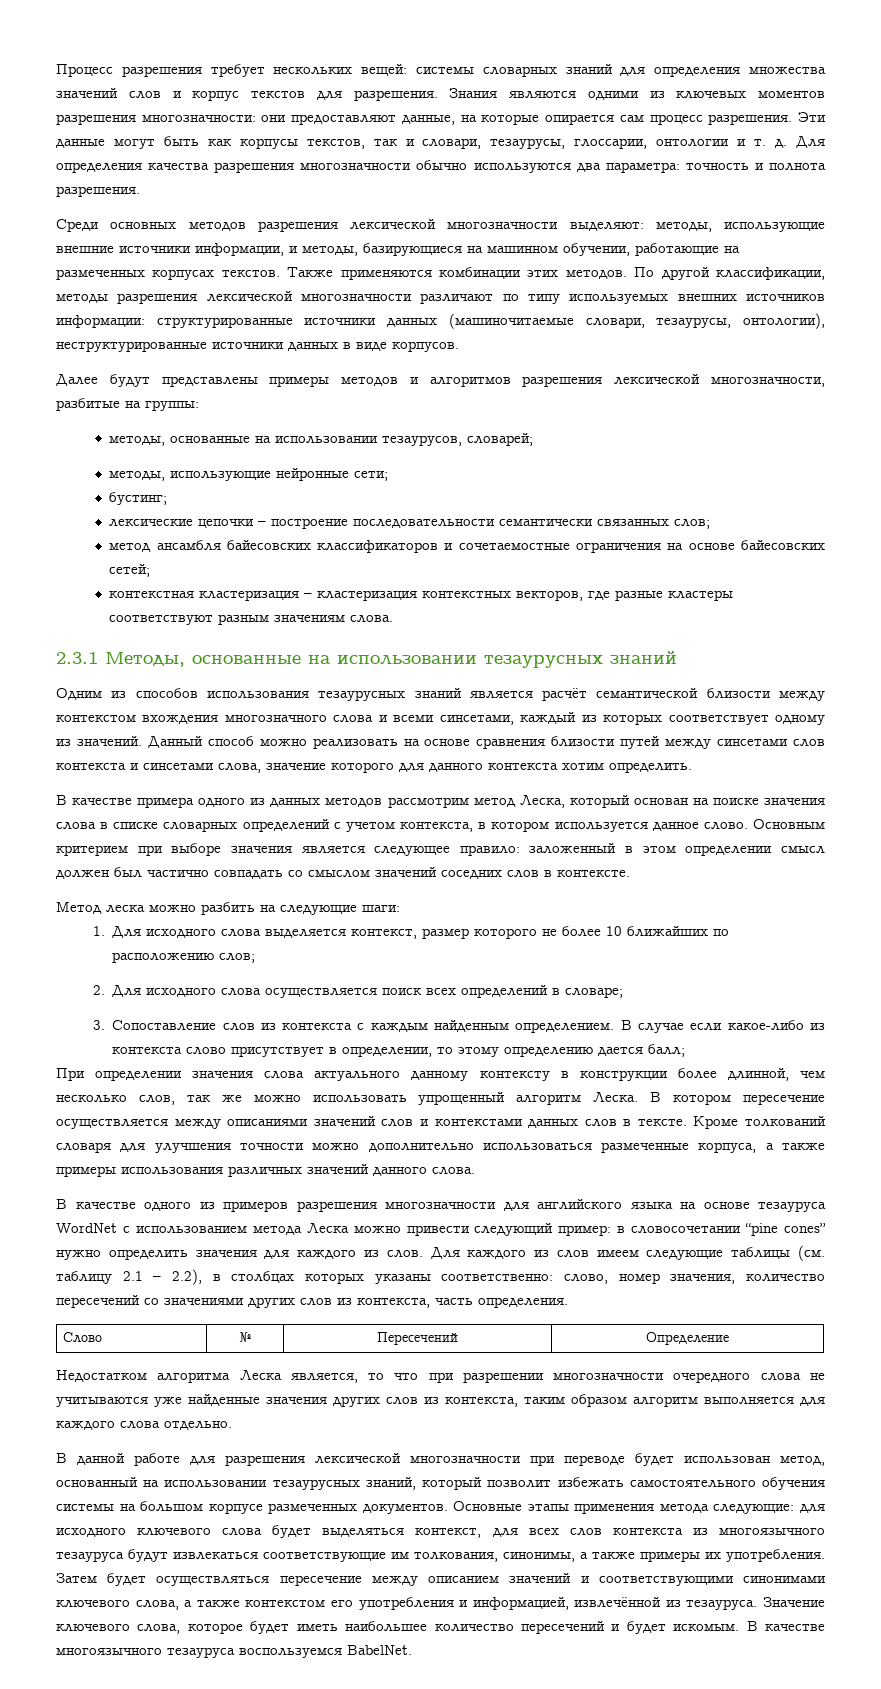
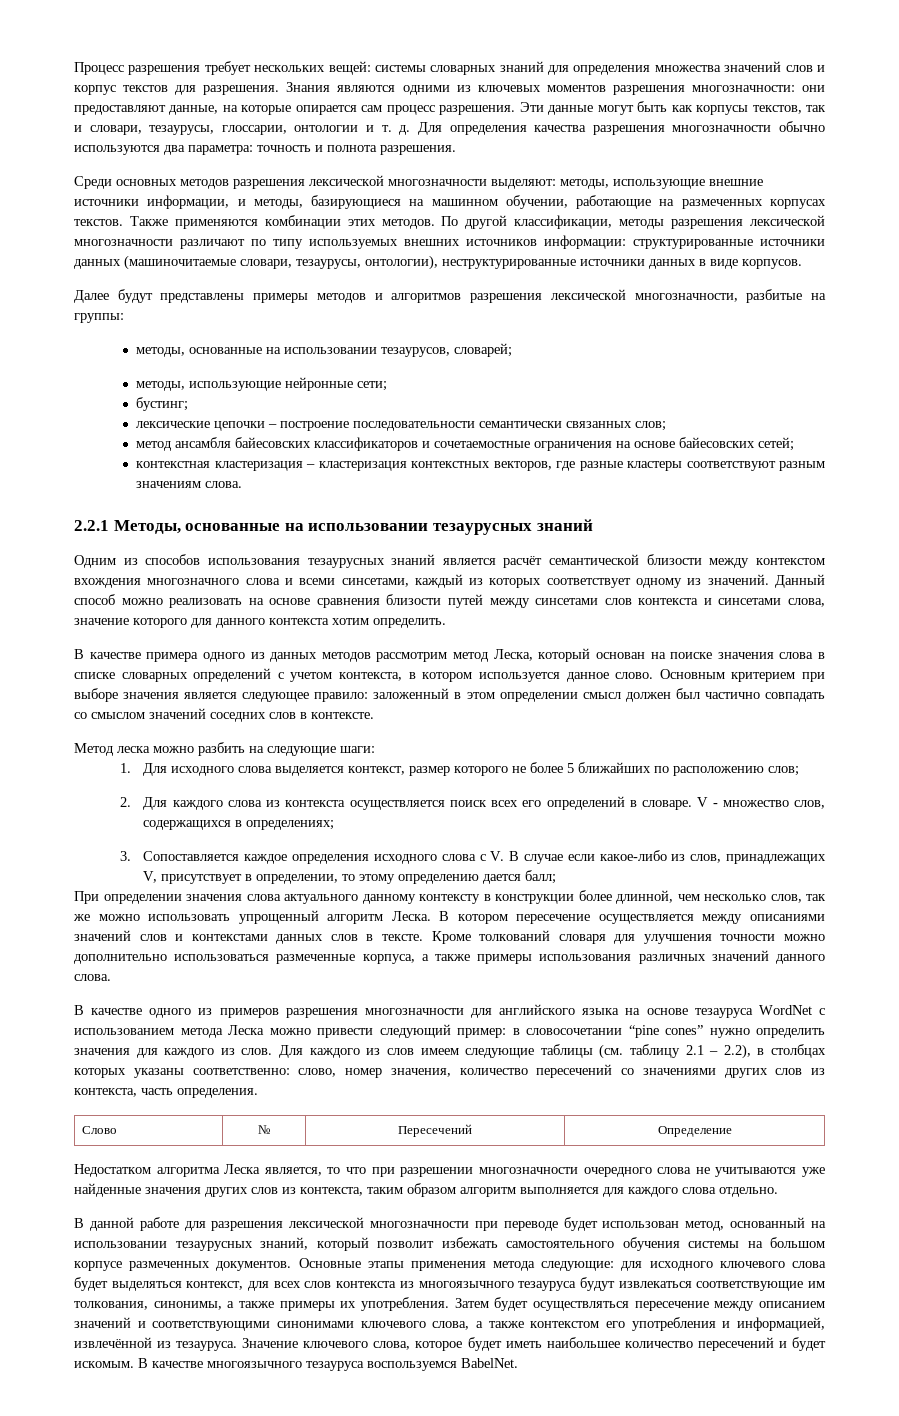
- 2.3.1 Методы, основанные на использовании тезаурусных знаний
+ 2.2.1 Методы, основанные на использовании тезаурусных знаний
- 1. Для исходного слова выделяется контекст, размер которого не более 10 ближайших по расположению слов;
+ 1. Для исходного слова выделяется контекст, размер которого не более 5 ближайших по расположению слов;
- 2. Для исходного слова осуществляется поиск всех определений в словаре;
- 3. Сопоставление слов из контекста с каждым найденным определением. В случае если какое-либо из контекста слово присутствует в определении, то этому определению дается балл;
+ 2. Для каждого слова из контекста осуществляется поиск всех его определений в словаре. V - множество слов, содержащихся в определениях;
+ 3. Сопоставляется каждое определения исходного слова с V. В случае если какое-либо из слов, принадлежащих V, присутствует в определении, то этому определению дается балл;

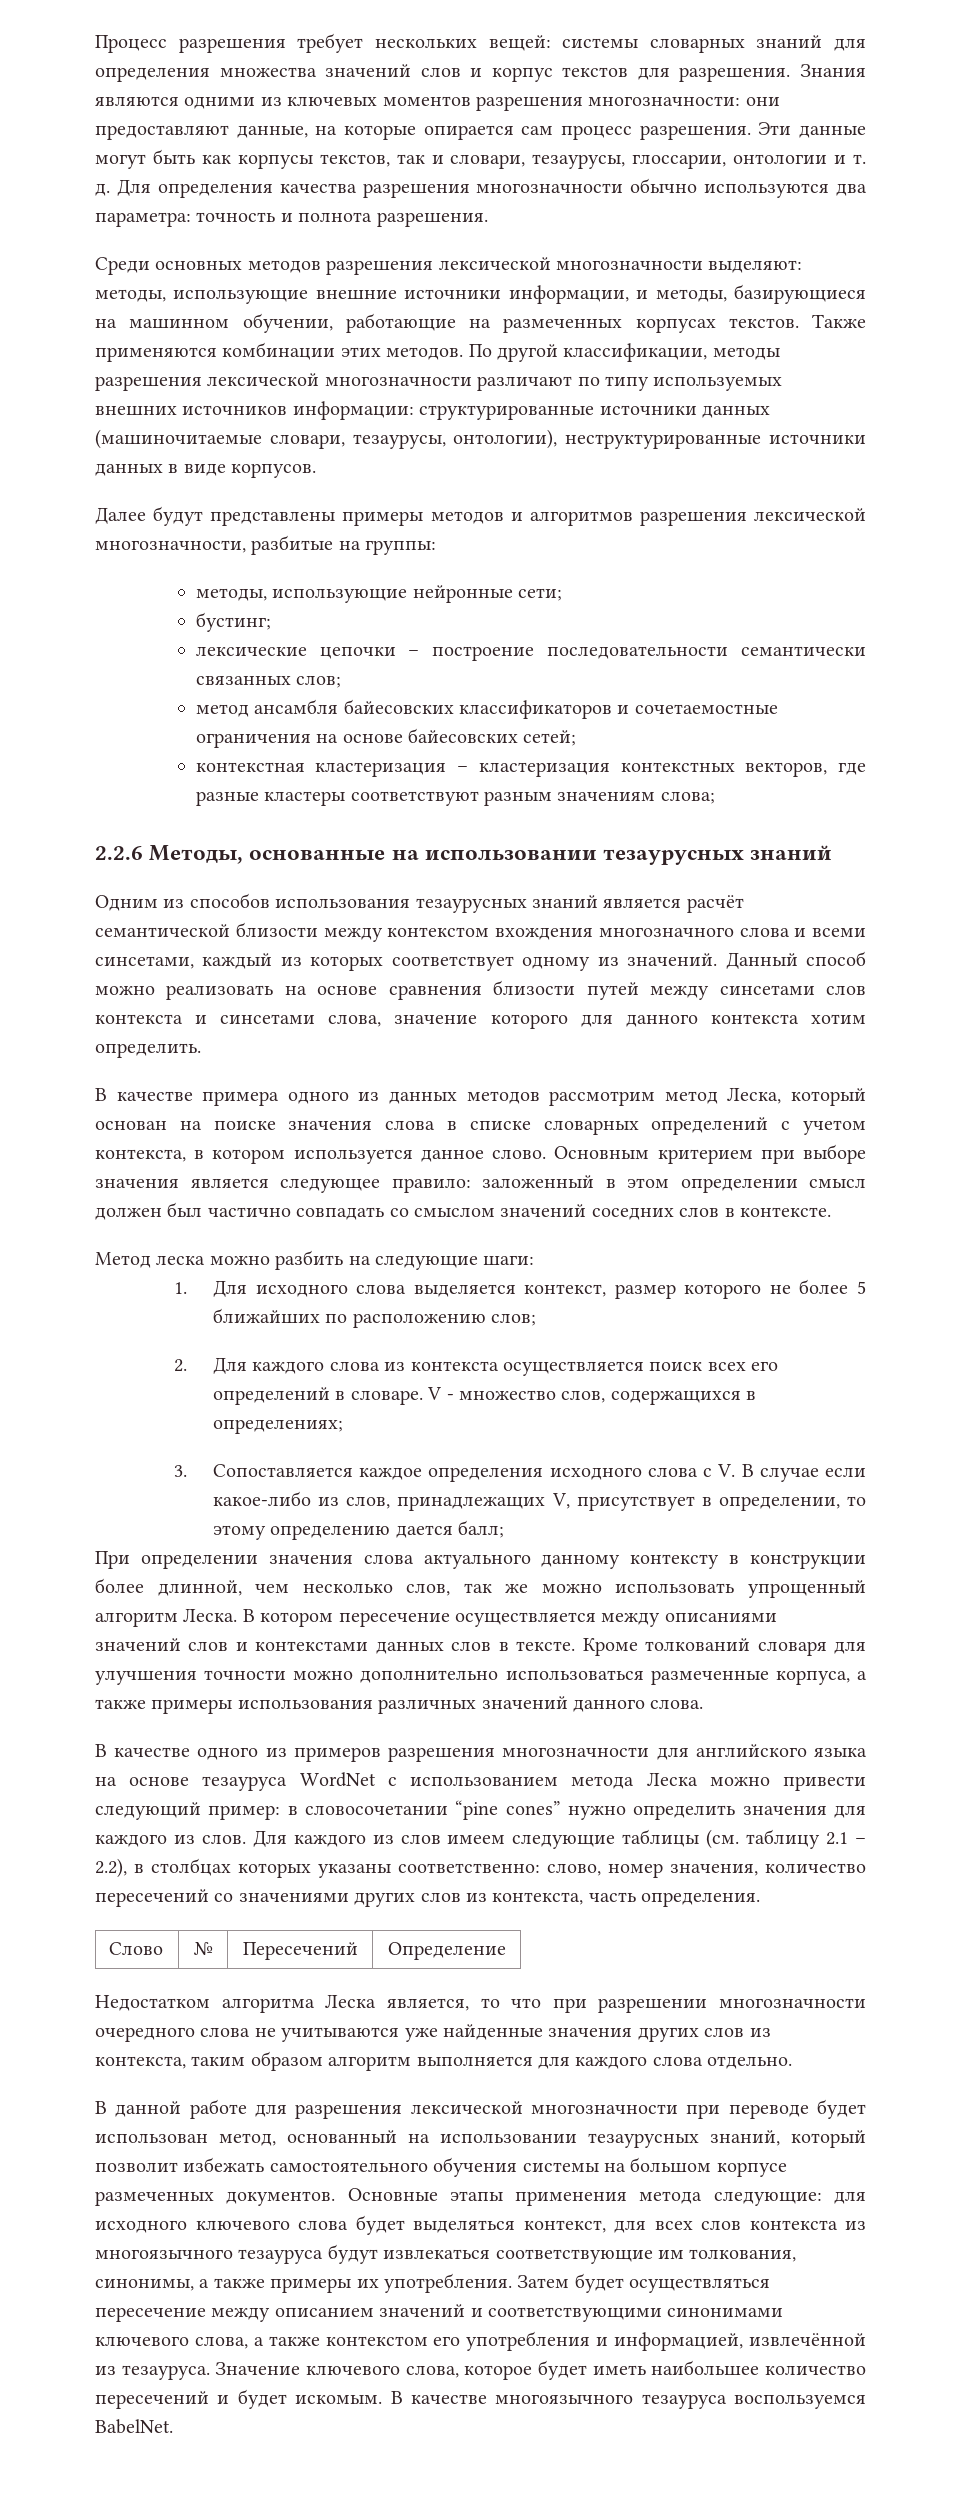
- методы, основанные на использовании тезаурусов, словарей;
- контекстная кластеризация – кластеризация контекстных векторов, где разные кластеры соответствуют разным значениям слова.
- 2.2.1 Методы, основанные на использовании тезаурусных знаний
+ контекстная кластеризация – кластеризация контекстных векторов, где разные кластеры соответствуют разным значениям слова;
+ 2.2.6 Методы, основанные на использовании тезаурусных знаний

